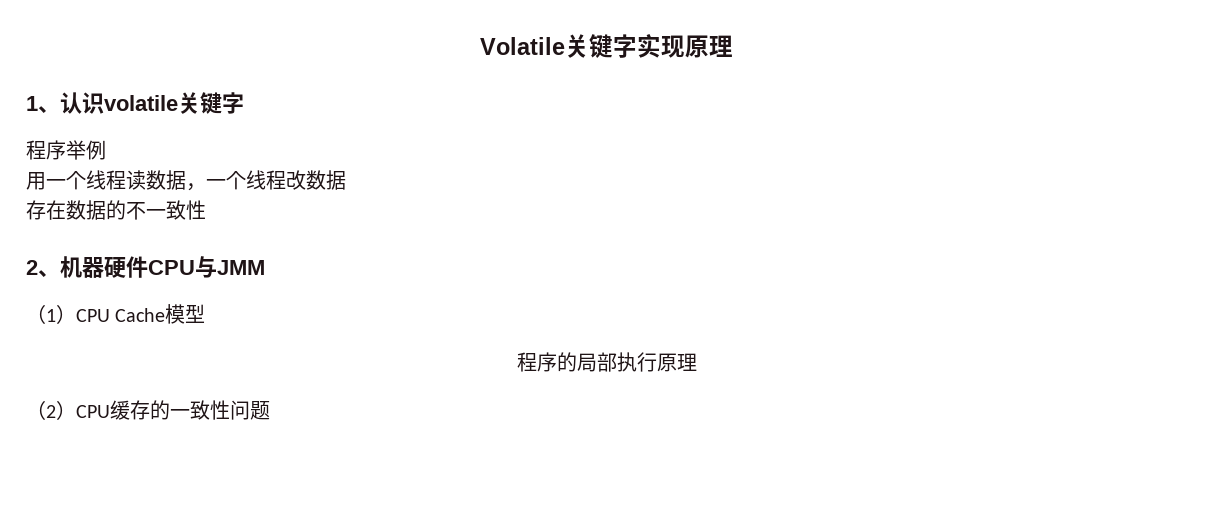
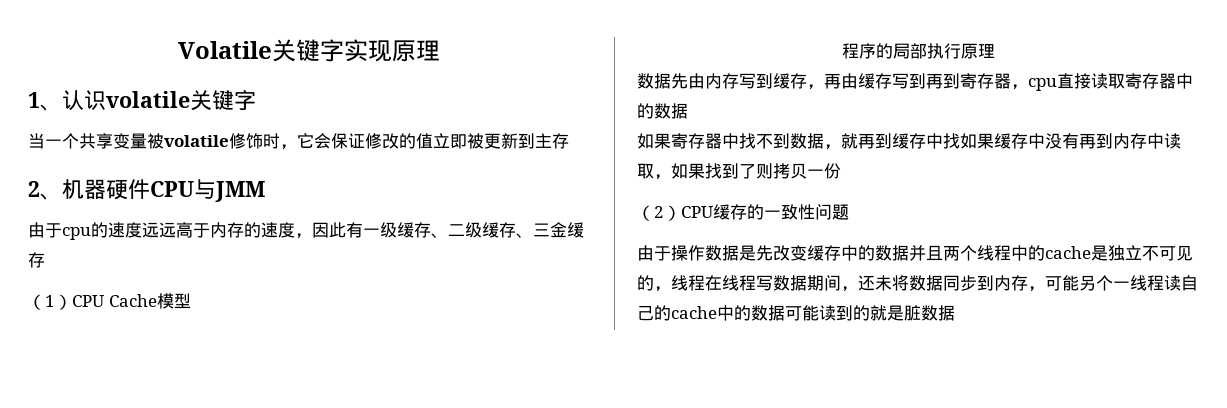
- 程序举例
- 用一个线程读数据，一个线程改数据
- 存在数据的不一致性
+ 当一个共享变量被volatile修饰时，它会保证修改的值立即被更新到主存
+ 由于cpu的速度远远高于内存的速度，因此有一级缓存、二级缓存、三金缓存
+ 数据先由内存写到缓存，再由缓存写到再到寄存器，cpu直接读取寄存器中的数据
+ 如果寄存器中找不到数据，就再到缓存中找如果缓存中没有再到内存中读取，如果找到了则拷贝一份
+ 由于操作数据是先改变缓存中的数据并且两个线程中的cache是独立不可见的，线程在线程写数据期间，还未将数据同步到内存，可能另个一线程读自己的cache中的数据可能读到的就是脏数据

